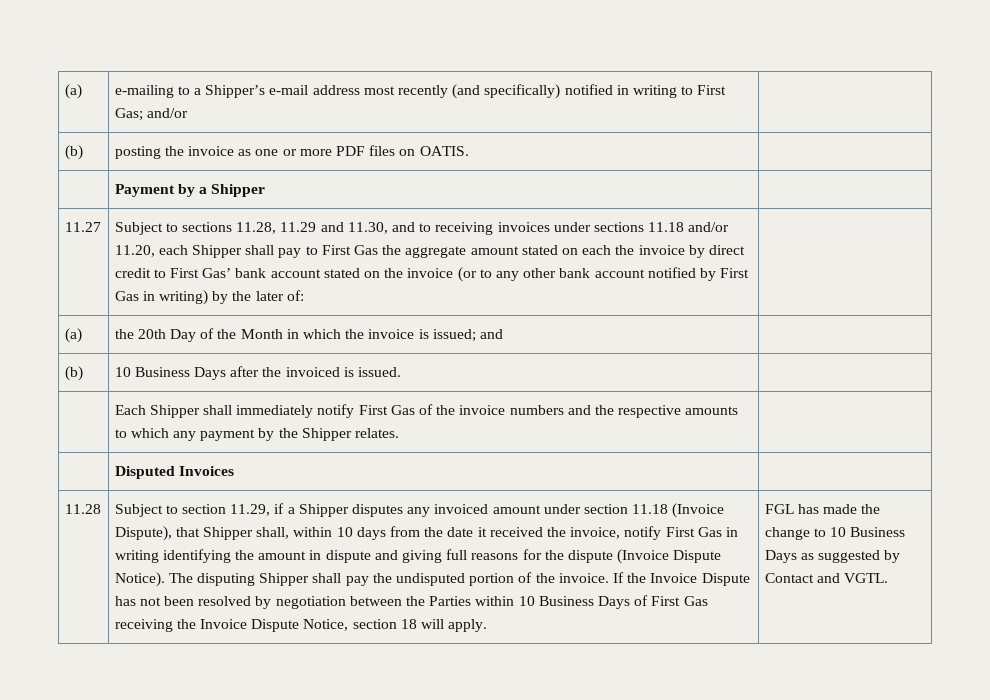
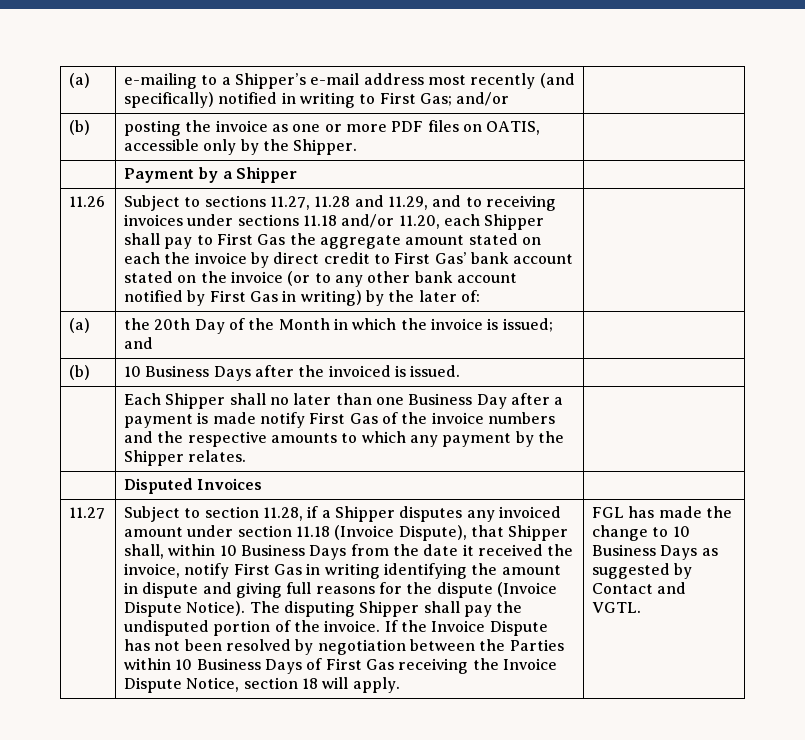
- (b) | posting the invoice as one or more PDF files on OATIS. |
+ (b) | posting the invoice as one or more PDF files on OATIS, accessible only by the Shipper. |
- 11.27
+ 11.26
- Subject to sections 11.28, 11.29 and 11.30, and to receiving invoices under sections 11.18 and/or 11.20, each Shipper shall pay to First Gas the aggregate amount stated on each the invoice by direct credit to First Gas’ bank account stated on the invoice (or to any other bank account notified by First Gas in writing) by the later of:
+ Subject to sections 11.27, 11.28 and 11.29, and to receiving invoices under sections 11.18 and/or 11.20, each Shipper shall pay to First Gas the aggregate amount stated on each the invoice by direct credit to First Gas’ bank account stated on the invoice (or to any other bank account notified by First Gas in writing) by the later of:
- | Each Shipper shall immediately notify First Gas of the invoice numbers and the respective amounts to which any payment by the Shipper relates. |
+ | Each Shipper shall no later than one Business Day after a payment is made notify First Gas of the invoice numbers and the respective amounts to which any payment by the Shipper relates. |
- 11.28
+ 11.27
- Subject to section 11.29, if a Shipper disputes any invoiced amount under section 11.18 (Invoice Dispute), that Shipper shall, within 10 days from the date it received the invoice, notify First Gas in writing identifying the amount in dispute and giving full reasons for the dispute (Invoice Dispute Notice).
+ Subject to section 11.28, if a Shipper disputes any invoiced amount under section 11.18 (Invoice Dispute), that Shipper shall, within 10 Business Days from the date it received the invoice, notify First Gas in writing identifying the amount in dispute and giving full reasons for the dispute (Invoice Dispute Notice).

